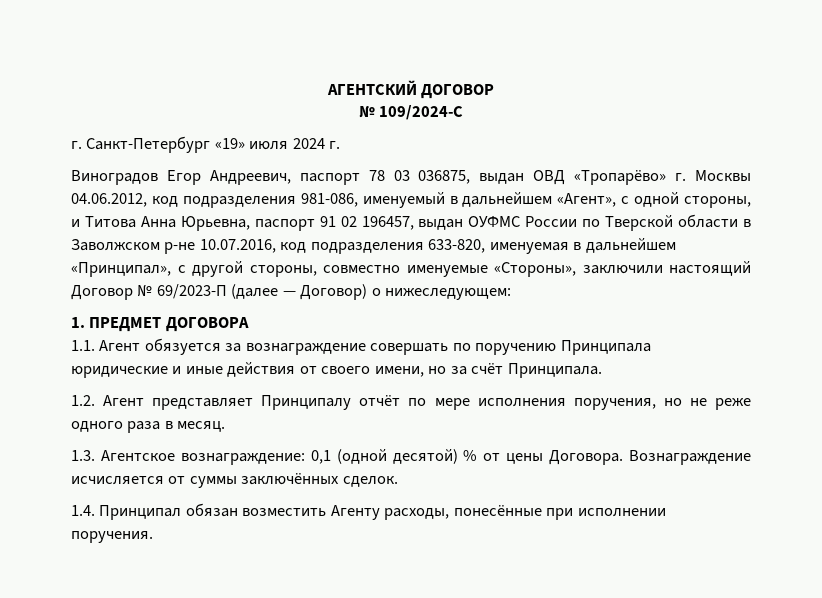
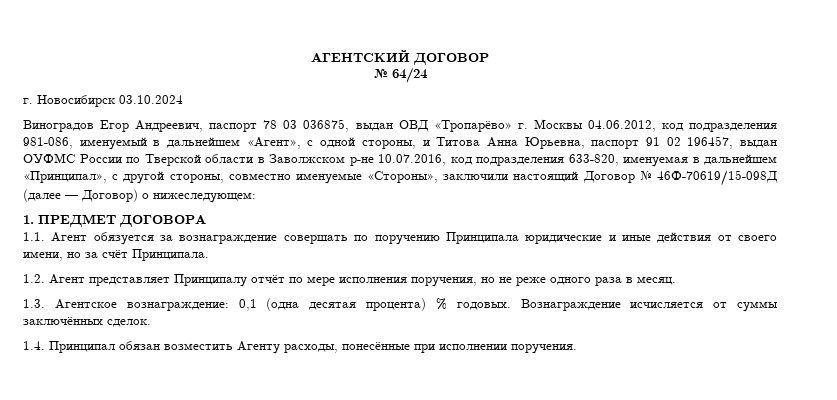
- № 109/2024-С
- г. Санкт-Петербург «19» июля 2024 г.
+ № 64/24
+ г. Новосибирск 03.10.2024
- Виноградов Егор Андреевич, паспорт 78 03 036875, выдан ОВД «Тропарёво» г. Москвы 04.06.2012, код подразделения 981-086, именуемый в дальнейшем «Агент», с одной стороны, и Титова Анна Юрьевна, паспорт 91 02 196457, выдан ОУФМС России по Тверской области в Заволжском р-не 10.07.2016, код подразделения 633-820, именуемая в дальнейшем «Принципал», с другой стороны, совместно именуемые «Стороны», заключили настоящий Договор № 69/2023-П (далее — Договор) о нижеследующем:
+ Виноградов Егор Андреевич, паспорт 78 03 036875, выдан ОВД «Тропарёво» г. Москвы 04.06.2012, код подразделения 981-086, именуемый в дальнейшем «Агент», с одной стороны, и Титова Анна Юрьевна, паспорт 91 02 196457, выдан ОУФМС России по Тверской области в Заволжском р-не 10.07.2016, код подразделения 633-820, именуемая в дальнейшем «Принципал», с другой стороны, совместно именуемые «Стороны», заключили настоящий Договор № 46Ф-70619/15-098Д (далее — Договор) о нижеследующем:
- 1.3. Агентское вознаграждение: 0,1 (одной десятой) % от цены Договора.
+ 1.3. Агентское вознаграждение: 0,1 (одна десятая процента) % годовых.

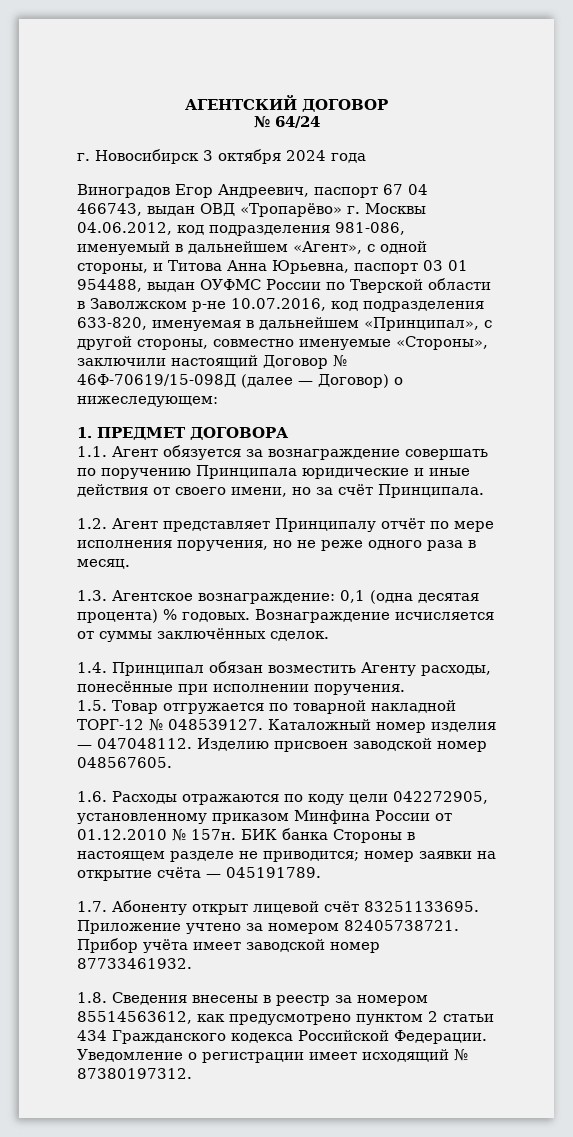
- г. Новосибирск 03.10.2024
+ г. Новосибирск 3 октября 2024 года
- Виноградов Егор Андреевич, паспорт 78 03 036875, выдан ОВД «Тропарёво» г. Москвы 04.06.2012, код подразделения 981-086, именуемый в дальнейшем «Агент», с одной стороны, и Титова Анна Юрьевна, паспорт 91 02 196457, выдан ОУФМС России по Тверской области в Заволжском р-не 10.07.2016, код подразделения 633-820, именуемая в дальнейшем «Принципал», с другой стороны, совместно именуемые «Стороны», заключили настоящий Договор № 46Ф-70619/15-098Д (далее — Договор) о нижеследующем:
+ Виноградов Егор Андреевич, паспорт 67 04 466743, выдан ОВД «Тропарёво» г. Москвы 04.06.2012, код подразделения 981-086, именуемый в дальнейшем «Агент», с одной стороны, и Титова Анна Юрьевна, паспорт 03 01 954488, выдан ОУФМС России по Тверской области в Заволжском р-не 10.07.2016, код подразделения 633-820, именуемая в дальнейшем «Принципал», с другой стороны, совместно именуемые «Стороны», заключили настоящий Договор № 46Ф-70619/15-098Д (далее — Договор) о нижеследующем:
+ 1.5. Товар отгружается по товарной накладной ТОРГ-12 № 048539127. Каталожный номер изделия — 047048112. Изделию присвоен заводской номер 048567605.
+ 1.6. Расходы отражаются по коду цели 042272905, установленному приказом Минфина России от 01.12.2010 № 157н. БИК банка Стороны в настоящем разделе не приводится; номер заявки на открытие счёта — 045191789.
+ 1.7. Абоненту открыт лицевой счёт 83251133695. Приложение учтено за номером 82405738721. Прибор учёта имеет заводской номер 87733461932.
+ 1.8. Сведения внесены в реестр за номером 85514563612, как предусмотрено пунктом 2 статьи 434 Гражданского кодекса Российской Федерации. Уведомление о регистрации имеет исходящий № 87380197312.

